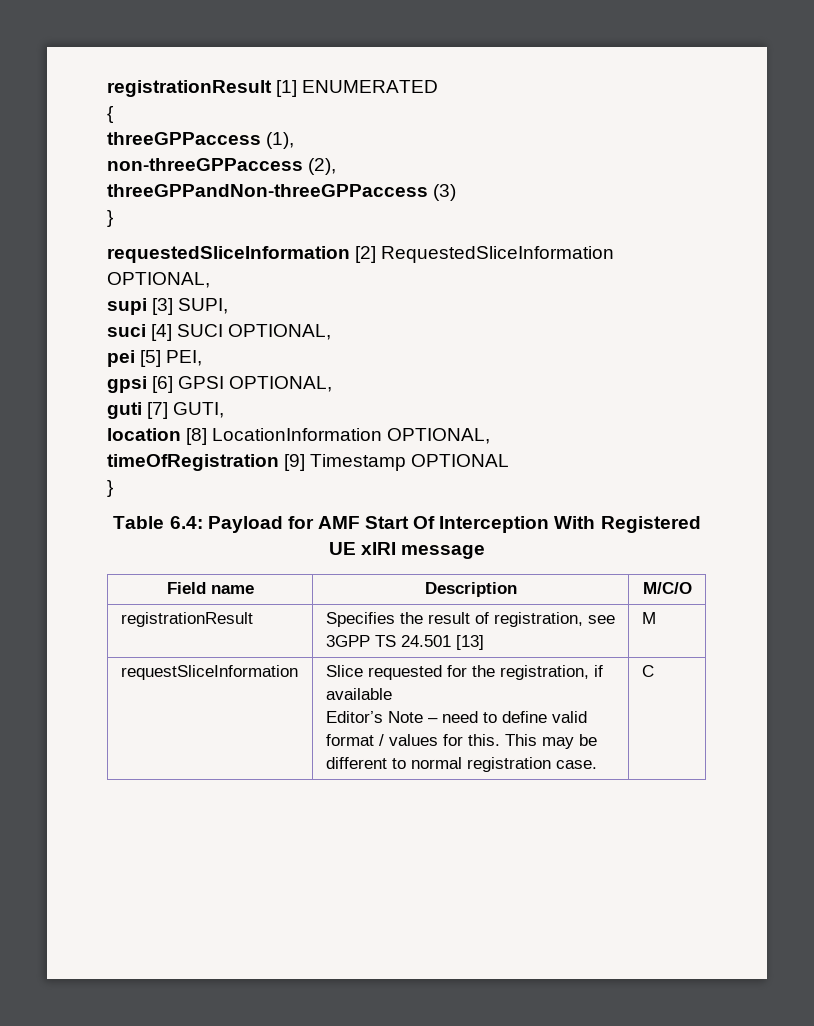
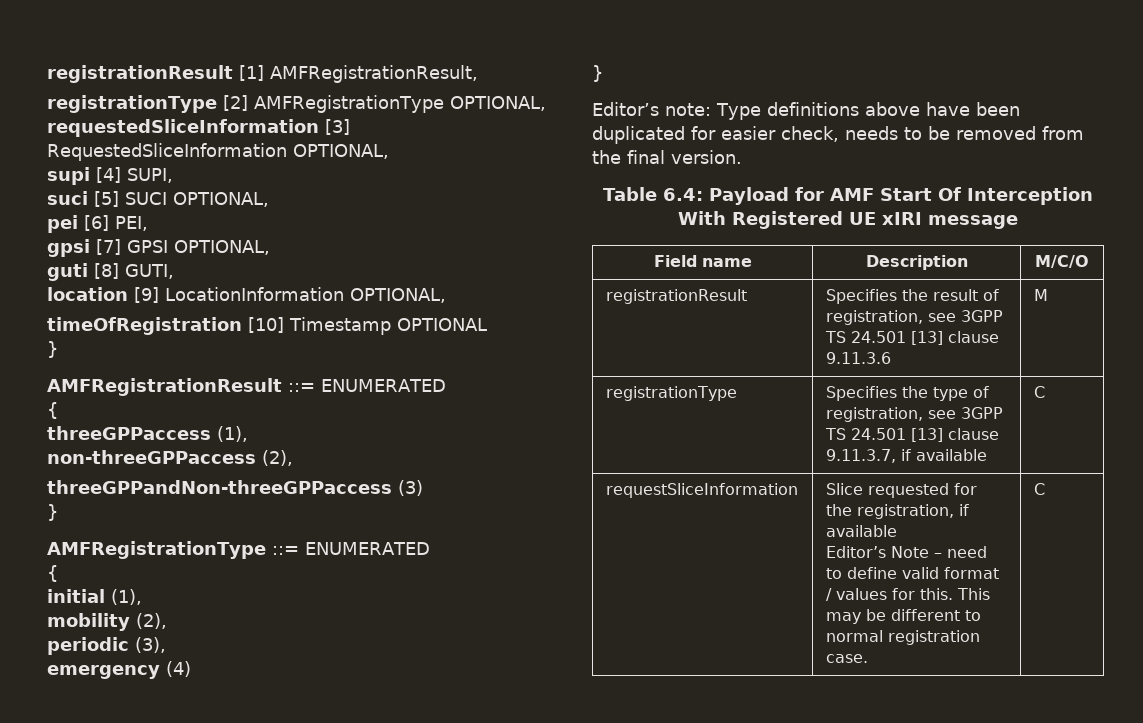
- registrationResult [1] ENUMERATED
+ registrationResult [1] AMFRegistrationResult,
+ registrationType [2] AMFRegistrationType OPTIONAL, requestedSliceInformation [3] RequestedSliceInformation OPTIONAL,
+ supi [4] SUPI,
+ suci [5] SUCI OPTIONAL,
+ pei [6] PEI,
+ gpsi [7] GPSI OPTIONAL,
+ guti [8] GUTI,
+ location [9] LocationInformation OPTIONAL,
+ timeOfRegistration [10] Timestamp OPTIONAL
+ }
+ AMFRegistrationResult ::= ENUMERATED
- requestedSliceInformation [2] RequestedSliceInformation OPTIONAL,
- supi [3] SUPI,
- suci [4] SUCI OPTIONAL,
- pei [5] PEI,
- gpsi [6] GPSI OPTIONAL,
- guti [7] GUTI,
- location [8] LocationInformation OPTIONAL,
- timeOfRegistration [9] Timestamp OPTIONAL
+ AMFRegistrationType ::= ENUMERATED
+ {
+ initial (1),
+ mobility (2),
+ periodic (3),
+ emergency (4)
  }
+ Editor’s note: Type definitions above have been duplicated for easier check, needs to be removed from the final version.
- registrationResult | Specifies the result of registration, see 3GPP TS 24.501 [13] | M
+ registrationResult | Specifies the result of registration, see 3GPP TS 24.501 [13] clause 9.11.3.6 | M
+ registrationType | Specifies the type of registration, see 3GPP TS 24.501 [13] clause 9.11.3.7, if available | C

